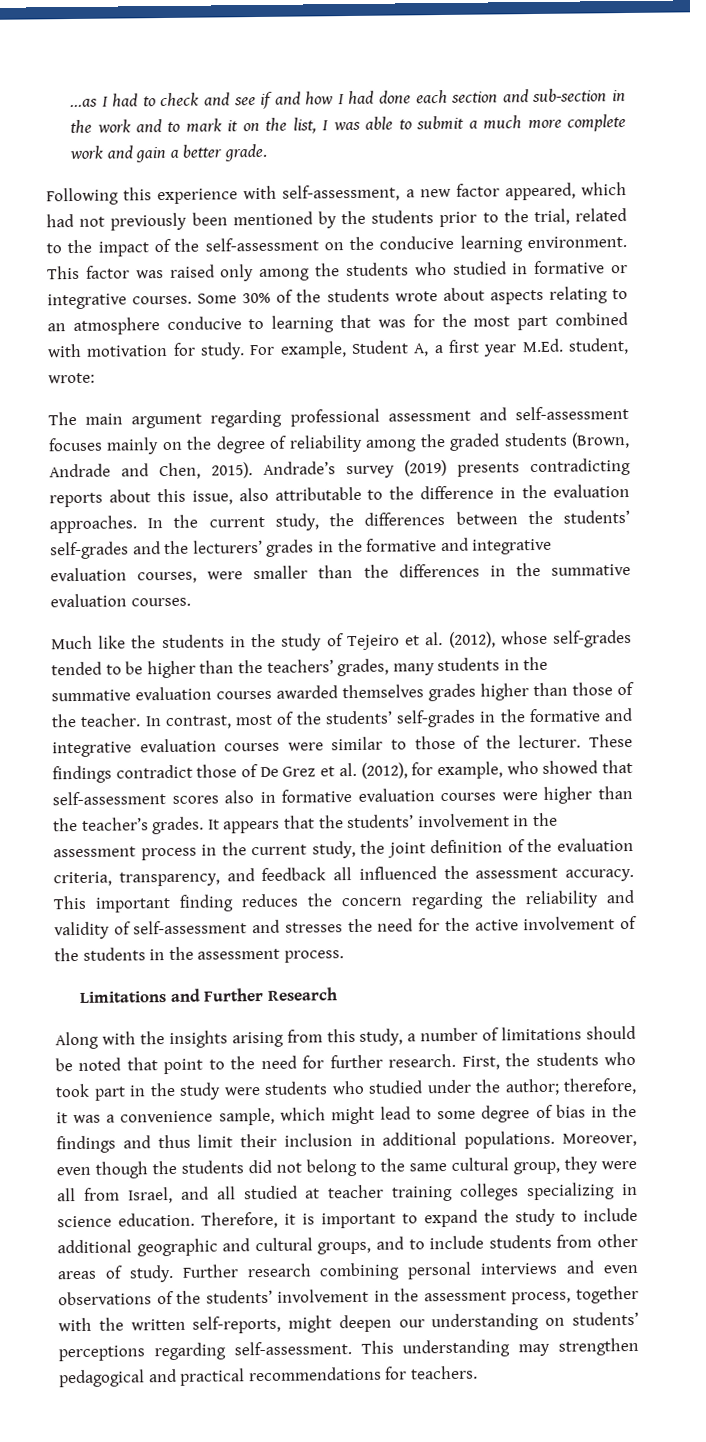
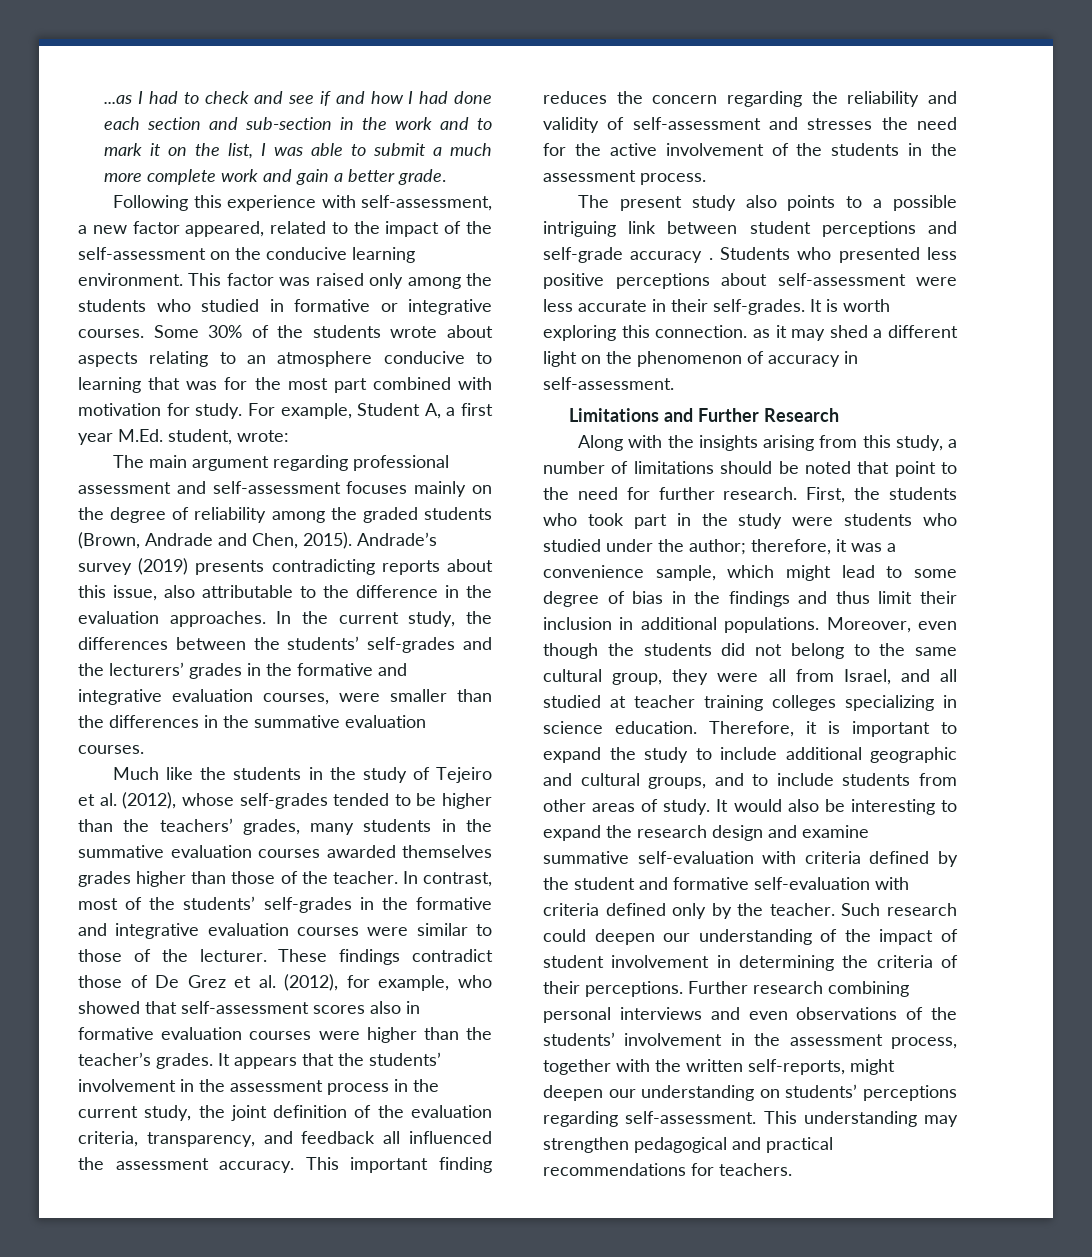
- Following this experience with self-assessment, a new factor appeared, which had not previously been mentioned by the students prior to the trial, related to the impact of the self-assessment on the conducive learning environment.
+ Following this experience with self-assessment, a new factor appeared, related to the impact of the self-assessment on the conducive learning environment.
+ The present study also points to a possible intriguing link between student perceptions and self-grade accuracy . Students who presented less positive perceptions about self-assessment were less accurate in their self-grades. It is worth exploring this connection. as it may shed a different light on the phenomenon of accuracy in self-assessment.
+ It would also be interesting to expand the research design and examine summative self-evaluation with criteria defined by the student and formative self-evaluation with criteria defined only by the teacher. Such research could deepen our understanding of the impact of student involvement in determining the criteria of their perceptions.

